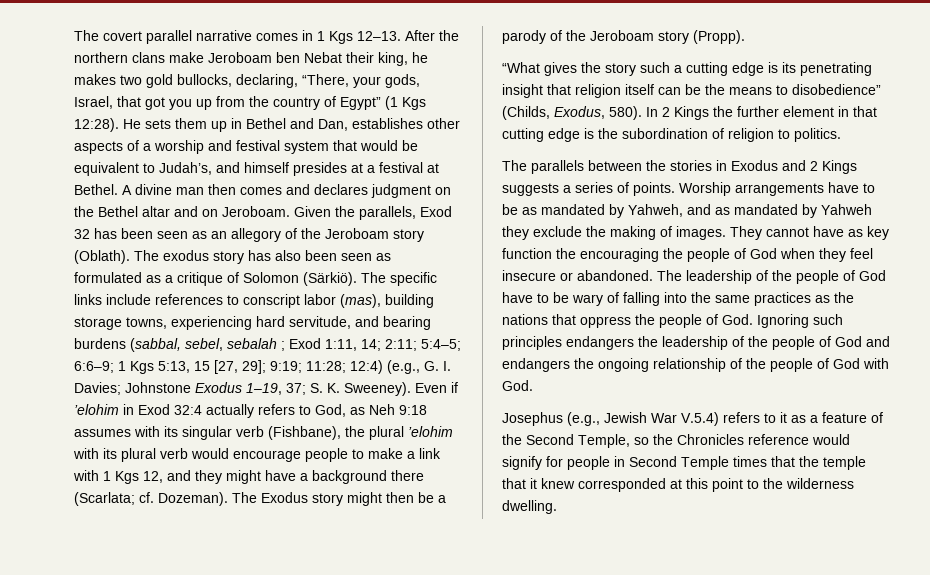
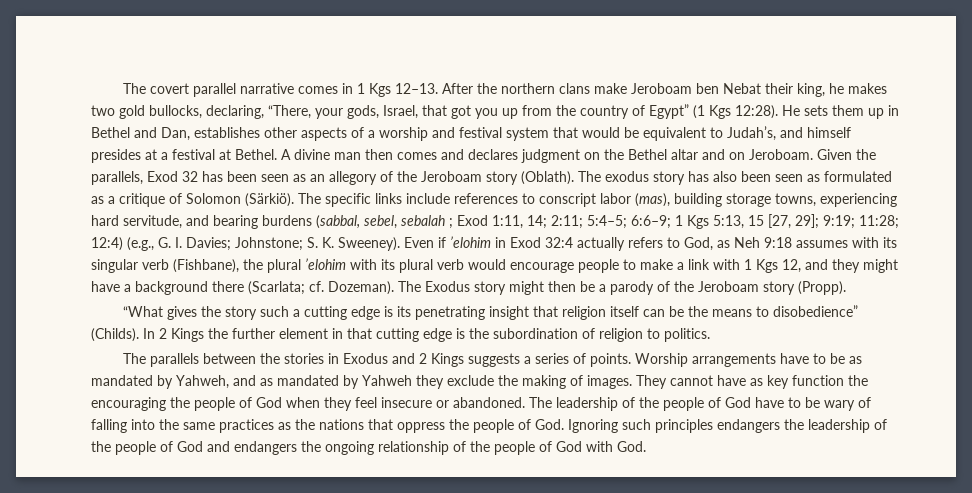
- The specific links include references to conscript labor (mas), building storage towns, experiencing hard servitude, and bearing burdens (sabbal, sebel, sebalah ; Exod 1:11, 14; 2:11; 5:4–5; 6:6–9; 1 Kgs 5:13, 15 [27, 29]; 9:19; 11:28; 12:4) (e.g., G. I. Davies; Johnstone Exodus 1–19, 37; S. K. Sweeney).
+ The specific links include references to conscript labor (mas), building storage towns, experiencing hard servitude, and bearing burdens (sabbal, sebel, sebalah ; Exod 1:11, 14; 2:11; 5:4–5; 6:6–9; 1 Kgs 5:13, 15 [27, 29]; 9:19; 11:28; 12:4) (e.g., G. I. Davies; Johnstone; S. K. Sweeney).
- “What gives the story such a cutting edge is its penetrating insight that religion itself can be the means to disobedience” (Childs, Exodus, 580).
+ “What gives the story such a cutting edge is its penetrating insight that religion itself can be the means to disobedience” (Childs).
- Josephus (e.g., Jewish War V.5.4) refers to it as a feature of the Second Temple, so the Chronicles reference would signify for people in Second Temple times that the temple that it knew corresponded at this point to the wilderness dwelling.

